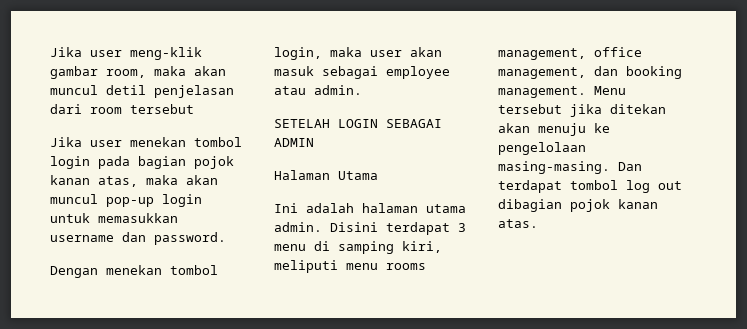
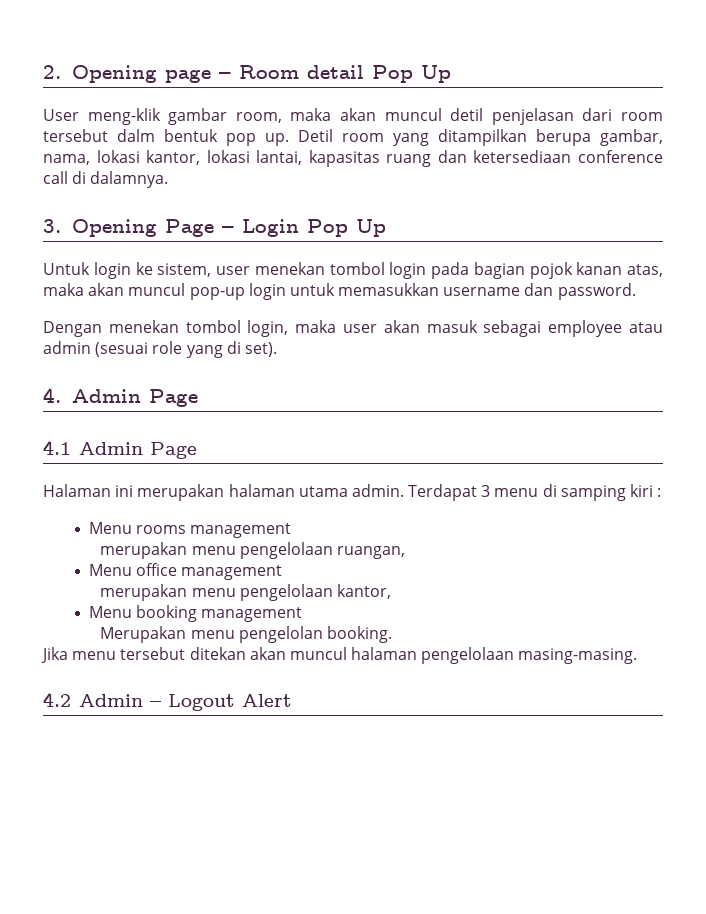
- Jika user meng-klik gambar room, maka akan muncul detil penjelasan dari room tersebut
- Jika user menekan tombol login pada bagian pojok kanan atas, maka akan muncul pop-up login untuk memasukkan username dan password.
+ 2. Opening page – Room detail Pop Up
+ User meng-klik gambar room, maka akan muncul detil penjelasan dari room tersebut dalm bentuk pop up. Detil room yang ditampilkan berupa gambar, nama, lokasi kantor, lokasi lantai, kapasitas ruang dan ketersediaan conference call di dalamnya.
+ 3. Opening Page – Login Pop Up
+ Untuk login ke sistem, user menekan tombol login pada bagian pojok kanan atas, maka akan muncul pop-up login untuk memasukkan username dan password.
- Dengan menekan tombol login, maka user akan masuk sebagai employee atau admin.
- SETELAH LOGIN SEBAGAI ADMIN
- Halaman Utama
- Ini adalah halaman utama admin.
+ Dengan menekan tombol login, maka user akan masuk sebagai employee atau admin (sesuai role yang di set).
+ 4. Admin Page
+ 4.1 Admin Page
+ Halaman ini merupakan halaman utama admin.
- Disini terdapat 3 menu di samping kiri, meliputi menu rooms management, office management, dan booking management. Menu tersebut jika ditekan akan menuju ke pengelolaan masing-masing. Dan terdapat tombol log out dibagian pojok kanan atas.
+ Terdapat 3 menu di samping kiri :
+ Menu rooms management
+ merupakan menu pengelolaan ruangan,
+ Menu office management
+ merupakan menu pengelolaan kantor,
+ Menu booking management
+ Merupakan menu pengelolan booking.
+ Jika menu tersebut ditekan akan muncul halaman pengelolaan masing-masing.
+ 4.2 Admin – Logout Alert

